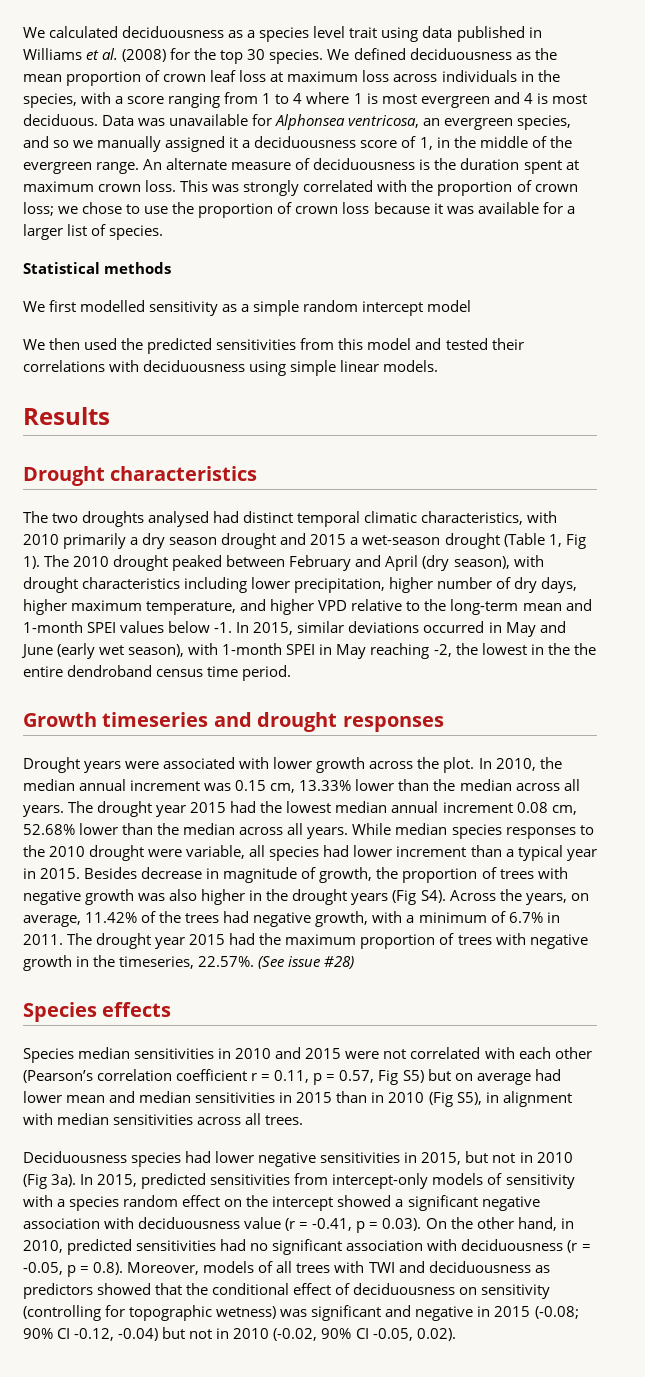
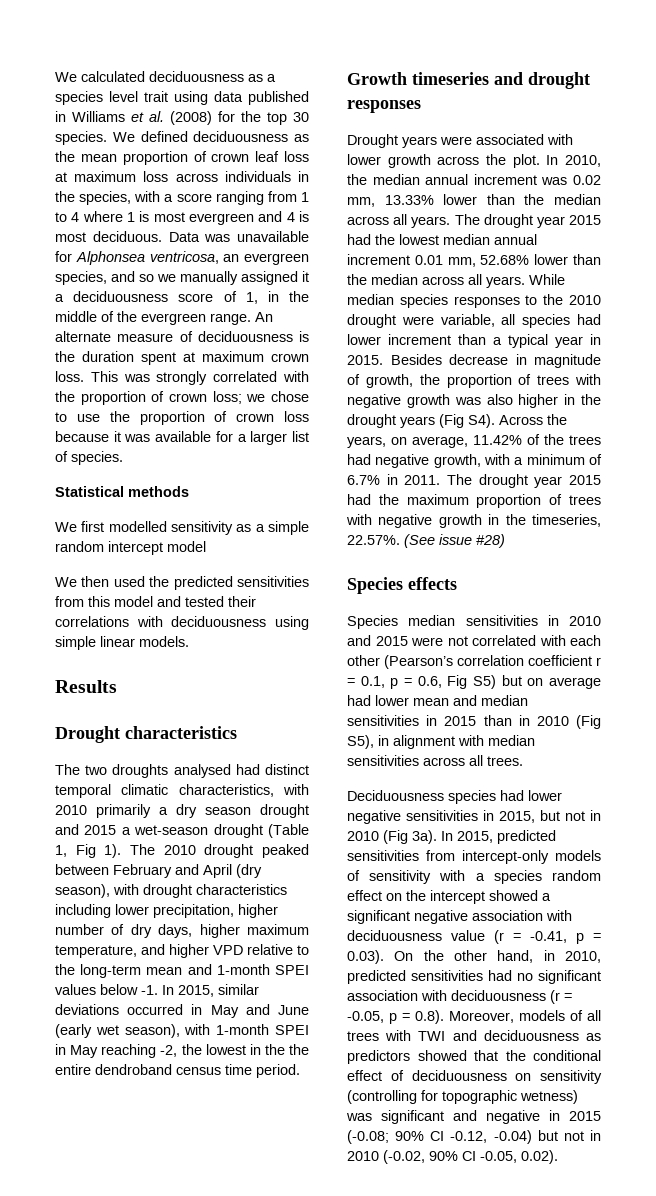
- In 2010, the median annual increment was 0.15 cm, 13.33% lower than the median across all years.
+ In 2010, the median annual increment was 0.02 mm, 13.33% lower than the median across all years.
- The drought year 2015 had the lowest median annual increment 0.08 cm, 52.68% lower than the median across all years.
+ The drought year 2015 had the lowest median annual increment 0.01 mm, 52.68% lower than the median across all years.
- Species median sensitivities in 2010 and 2015 were not correlated with each other (Pearson’s correlation coefficient r = 0.11, p = 0.57, Fig S5) but on average had lower mean and median sensitivities in 2015 than in 2010 (Fig S5), in alignment with median sensitivities across all trees.
+ Species median sensitivities in 2010 and 2015 were not correlated with each other (Pearson’s correlation coefficient r = 0.1, p = 0.6, Fig S5) but on average had lower mean and median sensitivities in 2015 than in 2010 (Fig S5), in alignment with median sensitivities across all trees.

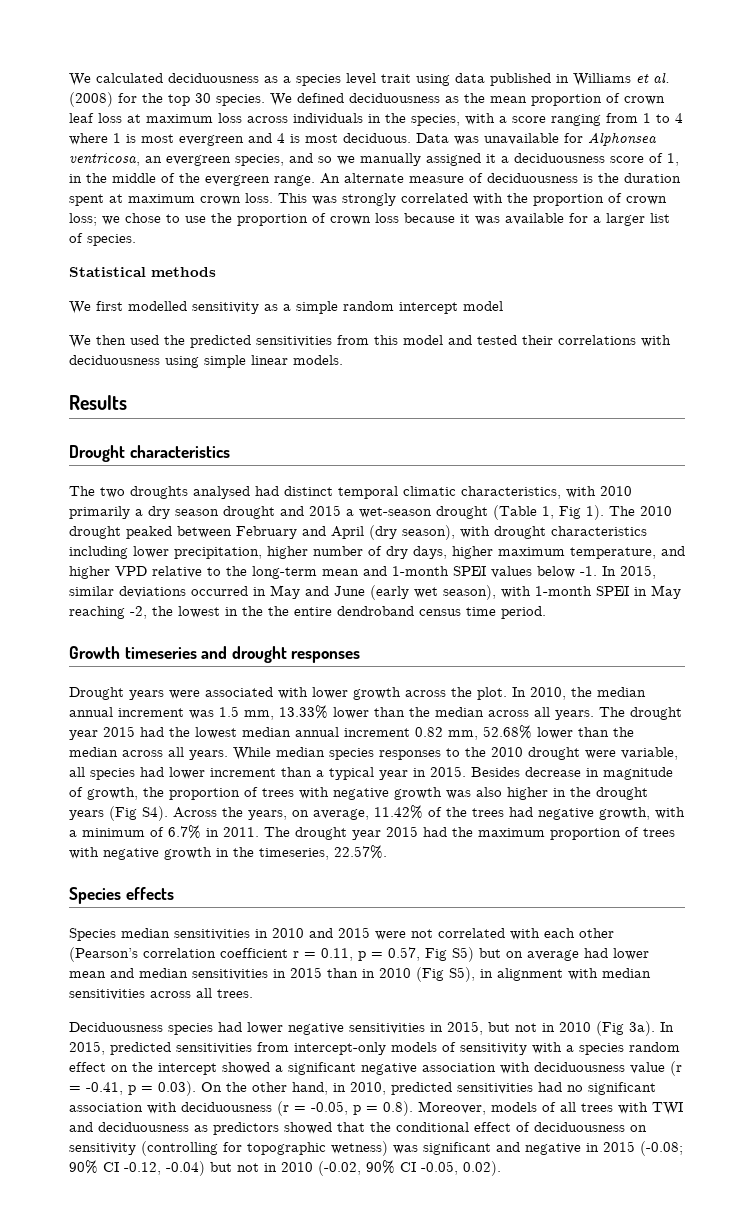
- In 2010, the median annual increment was 0.02 mm, 13.33% lower than the median across all years.
+ In 2010, the median annual increment was 1.5 mm, 13.33% lower than the median across all years.
- The drought year 2015 had the lowest median annual increment 0.01 mm, 52.68% lower than the median across all years.
+ The drought year 2015 had the lowest median annual increment 0.82 mm, 52.68% lower than the median across all years.
- The drought year 2015 had the maximum proportion of trees with negative growth in the timeseries, 22.57%. (See issue #28)
+ The drought year 2015 had the maximum proportion of trees with negative growth in the timeseries, 22.57%.
- Species median sensitivities in 2010 and 2015 were not correlated with each other (Pearson’s correlation coefficient r = 0.1, p = 0.6, Fig S5) but on average had lower mean and median sensitivities in 2015 than in 2010 (Fig S5), in alignment with median sensitivities across all trees.
+ Species median sensitivities in 2010 and 2015 were not correlated with each other (Pearson’s correlation coefficient r = 0.11, p = 0.57, Fig S5) but on average had lower mean and median sensitivities in 2015 than in 2010 (Fig S5), in alignment with median sensitivities across all trees.

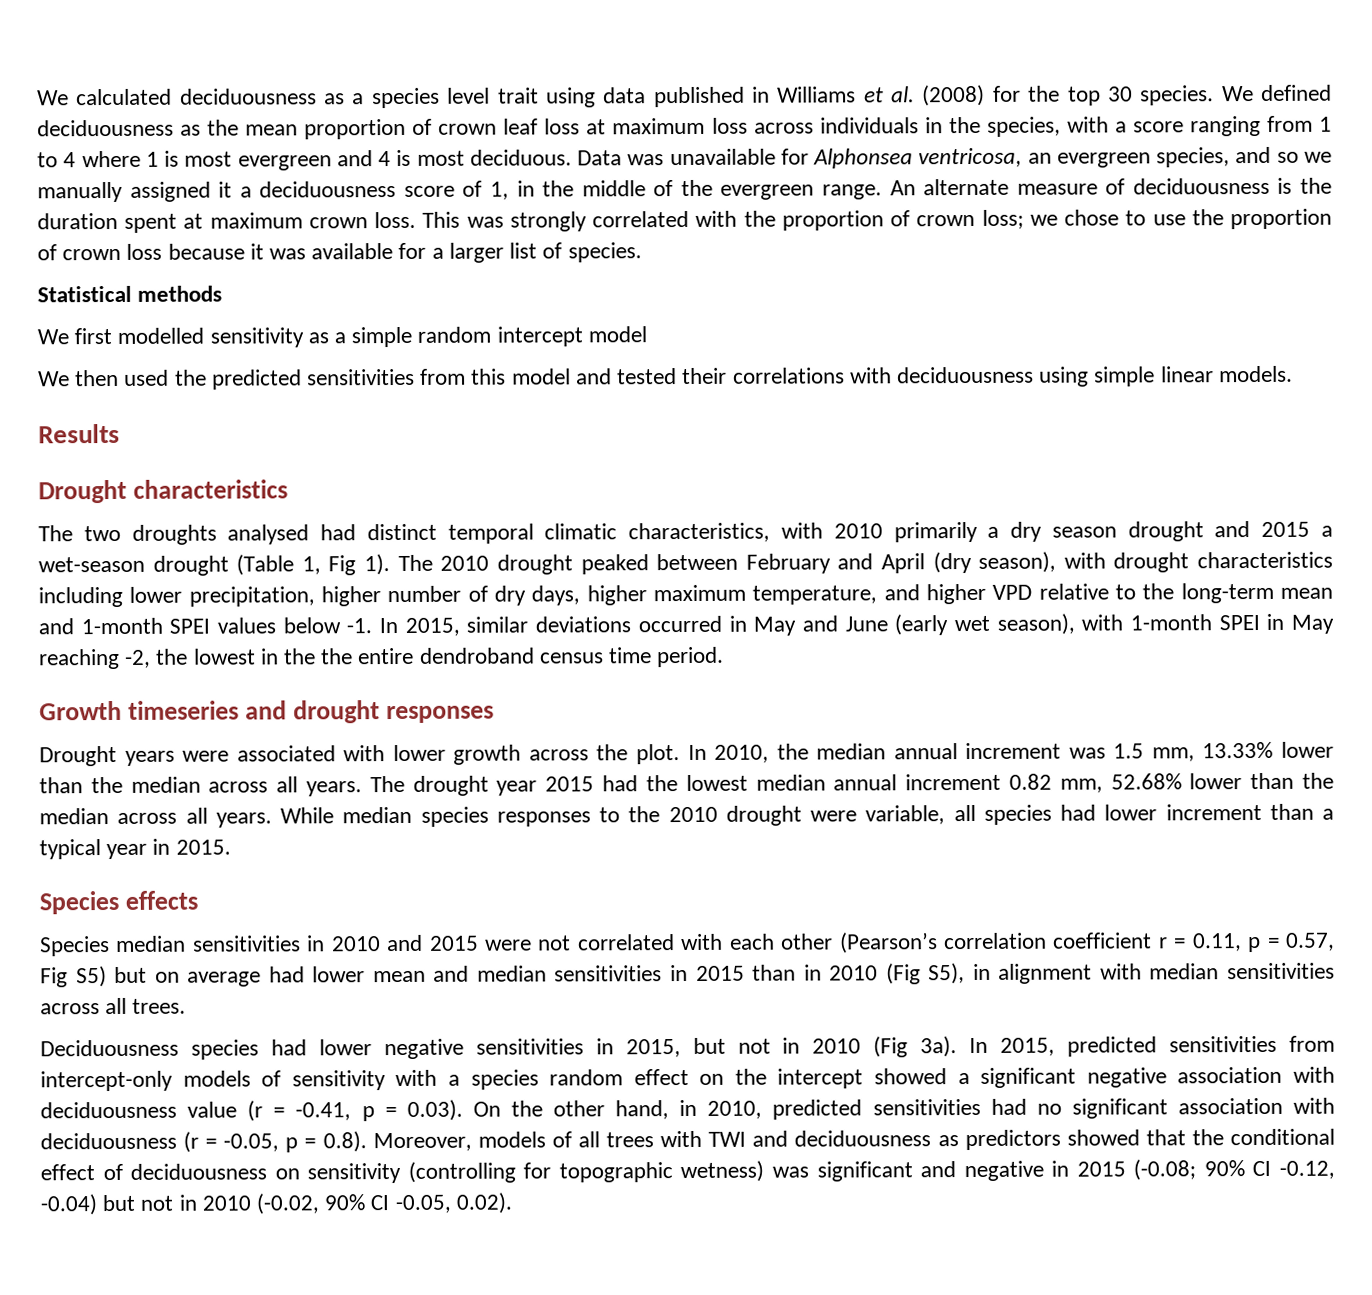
- Besides decrease in magnitude of growth, the proportion of trees with negative growth was also higher in the drought years (Fig S4). Across the years, on average, 11.42% of the trees had negative growth, with a minimum of 6.7% in 2011. The drought year 2015 had the maximum proportion of trees with negative growth in the timeseries, 22.57%.

